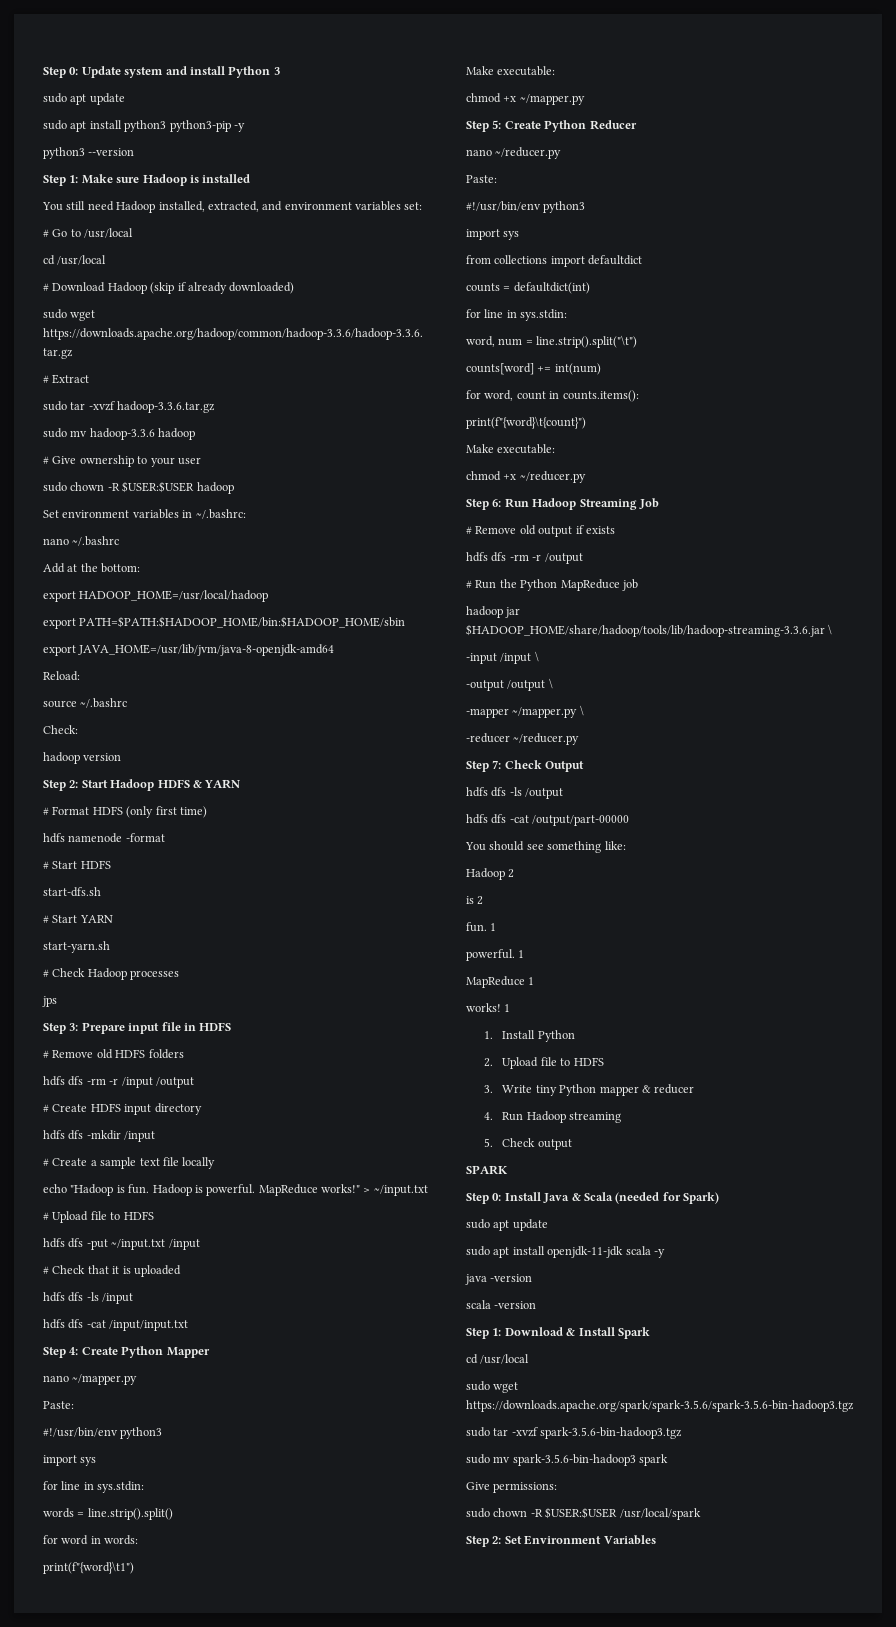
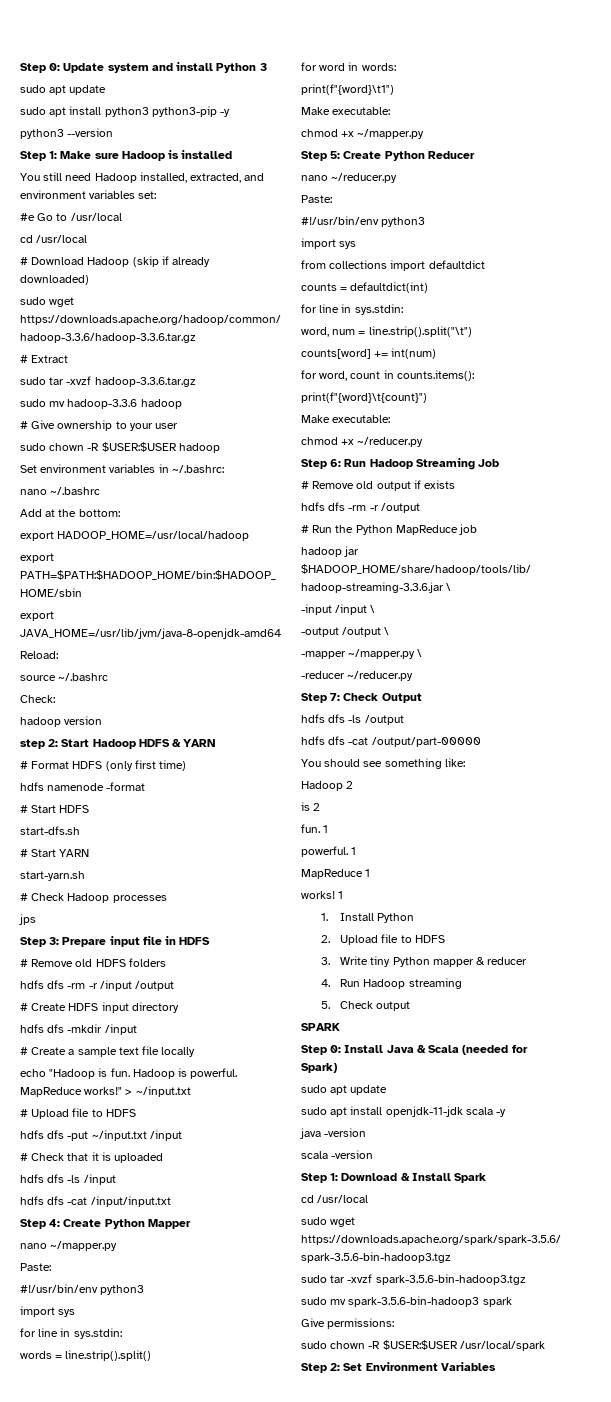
- # Go to /usr/local
+ #e Go to /usr/local
- Step 2: Start Hadoop HDFS & YARN
+ step 2: Start Hadoop HDFS & YARN

